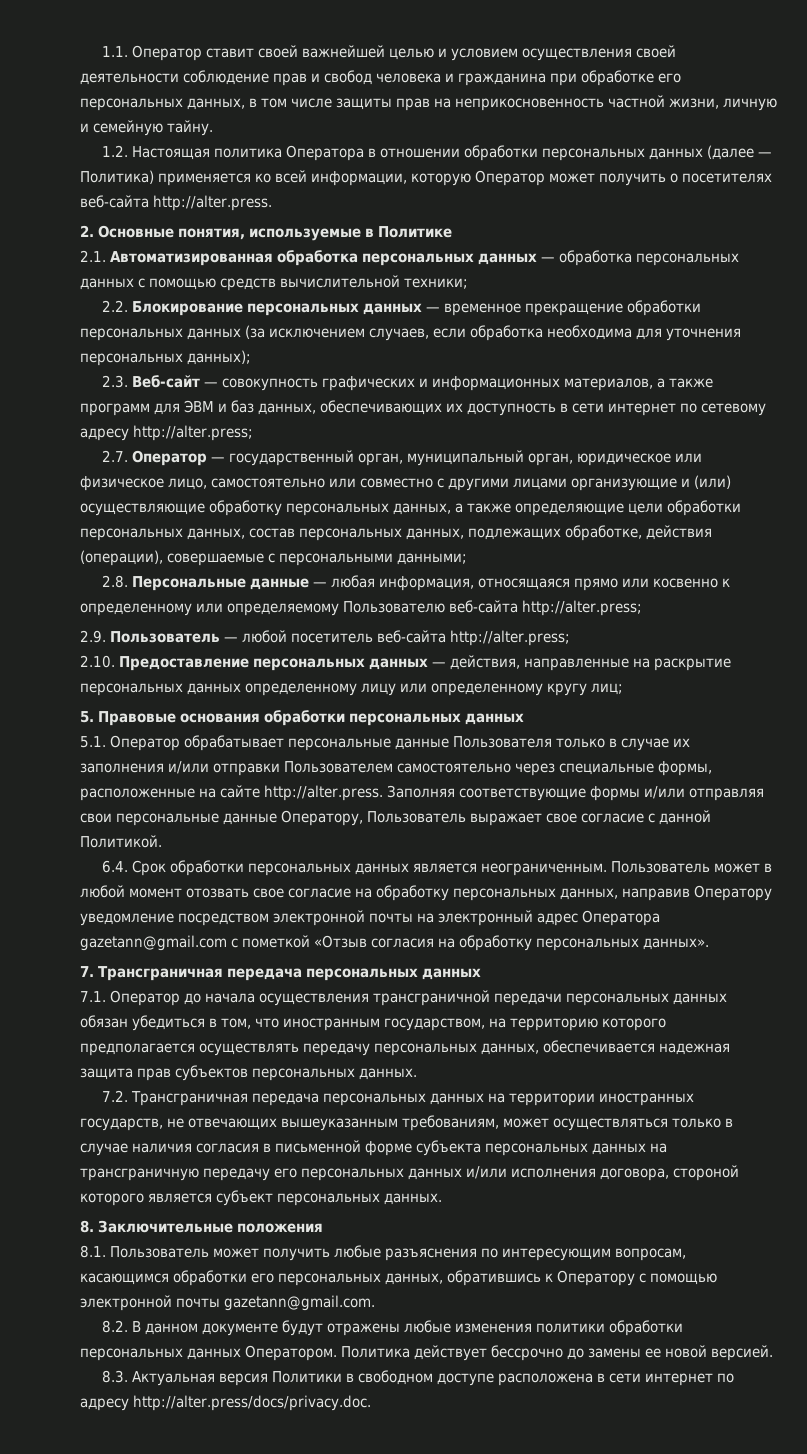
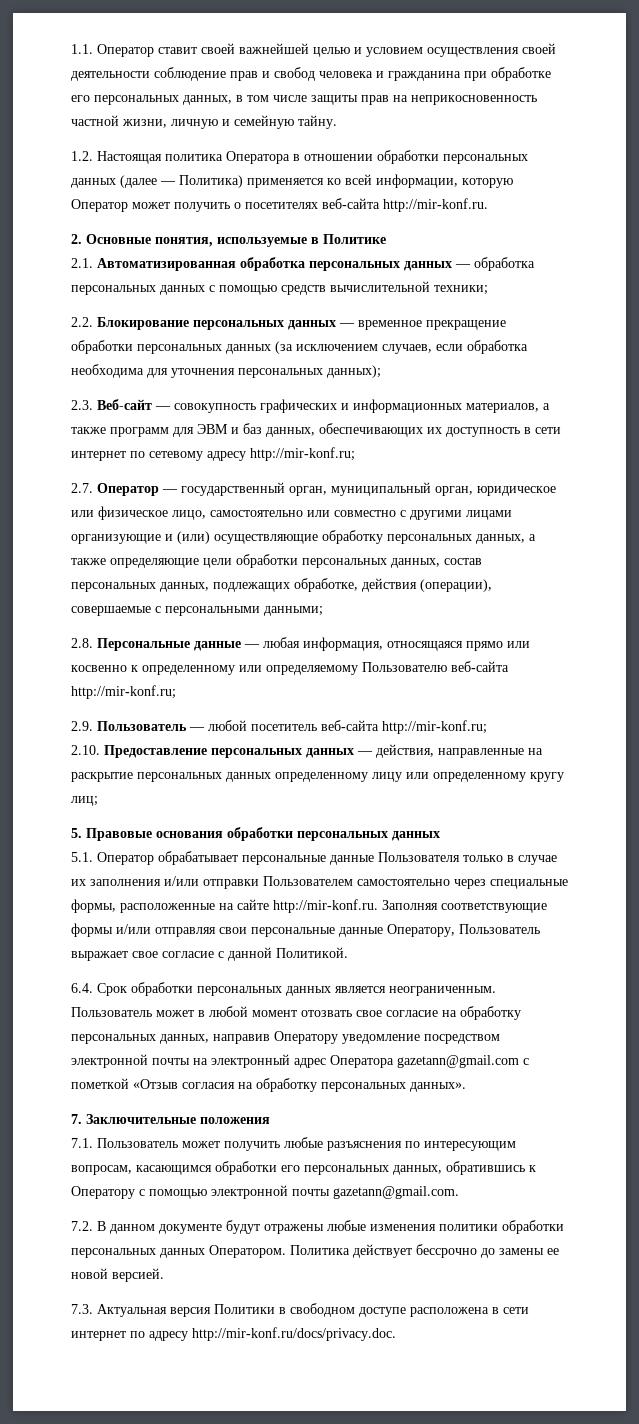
- 1.2. Настоящая политика Оператора в отношении обработки персональных данных (далее — Политика) применяется ко всей информации, которую Оператор может получить о посетителях веб-сайта http://alter.press.
+ 1.2. Настоящая политика Оператора в отношении обработки персональных данных (далее — Политика) применяется ко всей информации, которую Оператор может получить о посетителях веб-сайта http://mir-konf.ru.
- 2.3. Веб-сайт — совокупность графических и информационных материалов, а также программ для ЭВМ и баз данных, обеспечивающих их доступность в сети интернет по сетевому адресу http://alter.press;
+ 2.3. Веб-сайт — совокупность графических и информационных материалов, а также программ для ЭВМ и баз данных, обеспечивающих их доступность в сети интернет по сетевому адресу http://mir-konf.ru;
- 2.8. Персональные данные — любая информация, относящаяся прямо или косвенно к определенному или определяемому Пользователю веб-сайта http://alter.press;
+ 2.8. Персональные данные — любая информация, относящаяся прямо или косвенно к определенному или определяемому Пользователю веб-сайта http://mir-konf.ru;
- 2.9. Пользователь — любой посетитель веб-сайта http://alter.press;
+ 2.9. Пользователь — любой посетитель веб-сайта http://mir-konf.ru;
- 5.1. Оператор обрабатывает персональные данные Пользователя только в случае их заполнения и/или отправки Пользователем самостоятельно через специальные формы, расположенные на сайте http://alter.press. Заполняя соответствующие формы и/или отправляя свои персональные данные Оператору, Пользователь выражает свое согласие с данной Политикой.
+ 5.1. Оператор обрабатывает персональные данные Пользователя только в случае их заполнения и/или отправки Пользователем самостоятельно через специальные формы, расположенные на сайте http://mir-konf.ru. Заполняя соответствующие формы и/или отправляя свои персональные данные Оператору, Пользователь выражает свое согласие с данной Политикой.
- 7. Трансграничная передача персональных данных
- 7.1. Оператор до начала осуществления трансграничной передачи персональных данных обязан убедиться в том, что иностранным государством, на территорию которого предполагается осуществлять передачу персональных данных, обеспечивается надежная защита прав субъектов персональных данных.
- 7.2. Трансграничная передача персональных данных на территории иностранных государств, не отвечающих вышеуказанным требованиям, может осуществляться только в случае наличия согласия в письменной форме субъекта персональных данных на трансграничную передачу его персональных данных и/или исполнения договора, стороной которого является субъект персональных данных.
- 8. Заключительные положения
+ 7. Заключительные положения
- 8.1. Пользователь может получить любые разъяснения по интересующим вопросам, касающимся обработки его персональных данных, обратившись к Оператору с помощью электронной почты gazetann@gmail.com.
+ 7.1. Пользователь может получить любые разъяснения по интересующим вопросам, касающимся обработки его персональных данных, обратившись к Оператору с помощью электронной почты gazetann@gmail.com.
- 8.2. В данном документе будут отражены любые изменения политики обработки персональных данных Оператором.
+ 7.2. В данном документе будут отражены любые изменения политики обработки персональных данных Оператором.
- 8.3. Актуальная версия Политики в свободном доступе расположена в сети интернет по адресу http://alter.press/docs/privacy.doc.
+ 7.3. Актуальная версия Политики в свободном доступе расположена в сети интернет по адресу http://mir-konf.ru/docs/privacy.doc.

